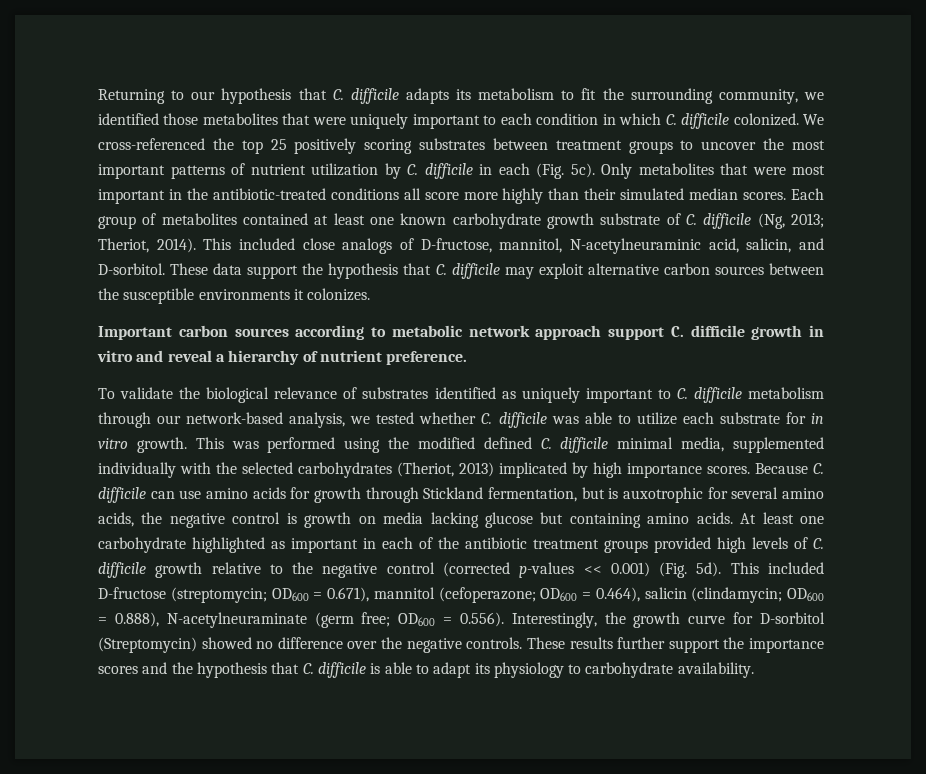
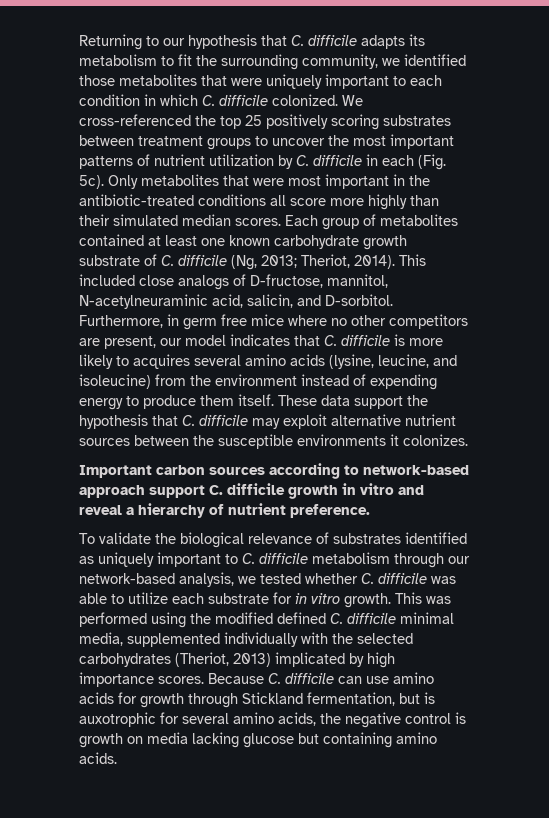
+ Furthermore, in germ free mice where no other competitors are present, our model indicates that C. difficile is more likely to acquires several amino acids (lysine, leucine, and isoleucine) from the environment instead of expending energy to produce them itself.
- These data support the hypothesis that C. difficile may exploit alternative carbon sources between the susceptible environments it colonizes.
+ These data support the hypothesis that C. difficile may exploit alternative nutrient sources between the susceptible environments it colonizes.
- Important carbon sources according to metabolic network approach support C. difficile growth in vitro and reveal a hierarchy of nutrient preference.
+ Important carbon sources according to network-based approach support C. difficile growth in vitro and reveal a hierarchy of nutrient preference.
- At least one carbohydrate highlighted as important in each of the antibiotic treatment groups provided high levels of C. difficile growth relative to the negative control (corrected p-values << 0.001) (Fig. 5d). This included D-fructose (streptomycin; OD600 = 0.671), mannitol (cefoperazone; OD600 = 0.464), salicin (clindamycin; OD600 = 0.888), N-acetylneuraminate (germ free; OD600 = 0.556). Interestingly, the growth curve for D-sorbitol (Streptomycin) showed no difference over the negative controls. These results further support the importance scores and the hypothesis that C. difficile is able to adapt its physiology to carbohydrate availability.

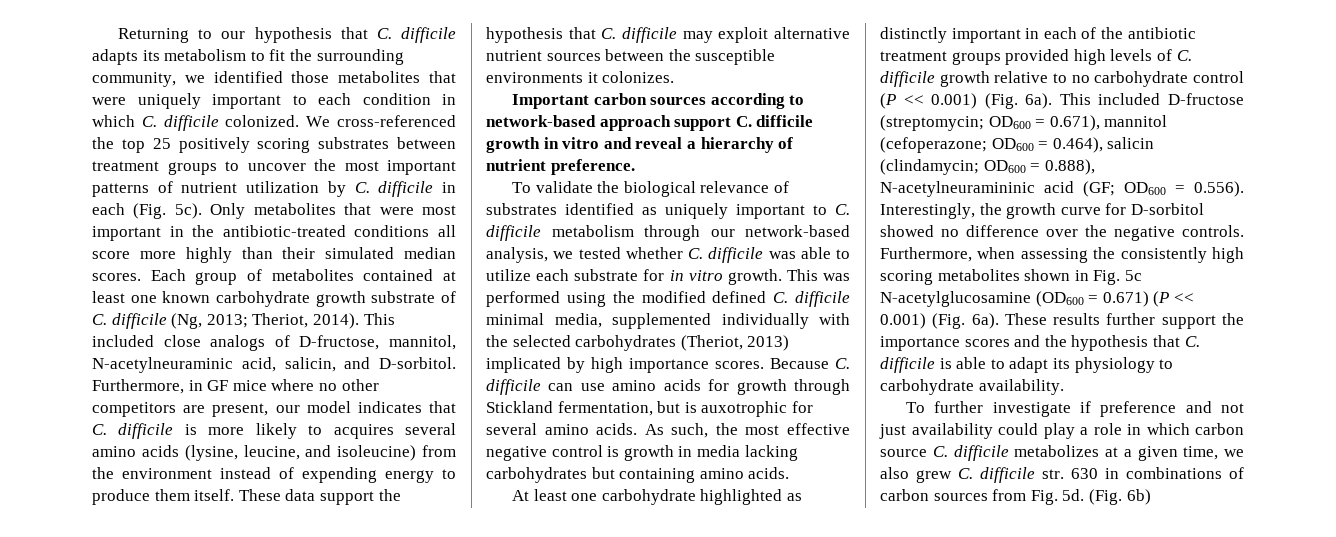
- Furthermore, in germ free mice where no other competitors are present, our model indicates that C. difficile is more likely to acquires several amino acids (lysine, leucine, and isoleucine) from the environment instead of expending energy to produce them itself.
+ Furthermore, in GF mice where no other competitors are present, our model indicates that C. difficile is more likely to acquires several amino acids (lysine, leucine, and isoleucine) from the environment instead of expending energy to produce them itself.
- Because C. difficile can use amino acids for growth through Stickland fermentation, but is auxotrophic for several amino acids, the negative control is growth on media lacking glucose but containing amino acids.
+ Because C. difficile can use amino acids for growth through Stickland fermentation, but is auxotrophic for several amino acids. As such, the most effective negative control is growth in media lacking carbohydrates but containing amino acids.
+ At least one carbohydrate highlighted as distinctly important in each of the antibiotic treatment groups provided high levels of C. difficile growth relative to no carbohydrate control (P << 0.001) (Fig. 6a). This included D-fructose (streptomycin; OD600 = 0.671), mannitol (cefoperazone; OD600 = 0.464), salicin (clindamycin; OD600 = 0.888), N-acetylneuramininic acid (GF; OD600 = 0.556). Interestingly, the growth curve for D-sorbitol showed no difference over the negative controls. Furthermore, when assessing the consistently high scoring metabolites shown in Fig. 5c N-acetylglucosamine (OD600 = 0.671) (P << 0.001) (Fig. 6a). These results further support the importance scores and the hypothesis that C. difficile is able to adapt its physiology to carbohydrate availability.
+ To further investigate if preference and not just availability could play a role in which carbon source C. difficile metabolizes at a given time, we also grew C. difficile str. 630 in combinations of carbon sources from Fig. 5d. (Fig. 6b)

